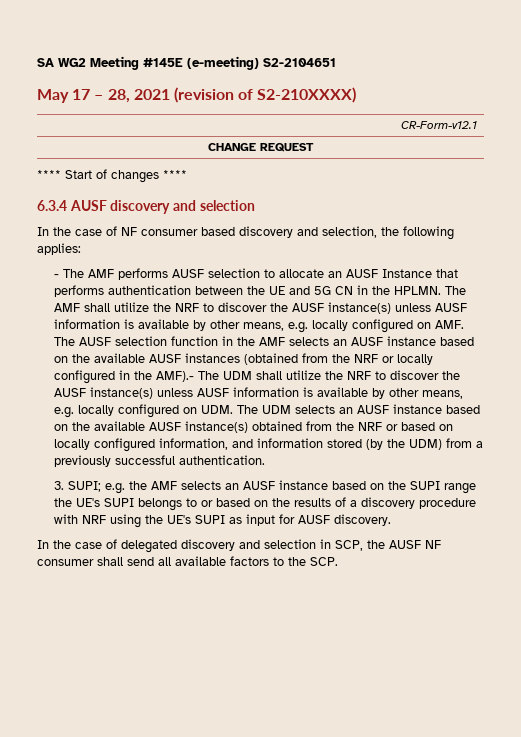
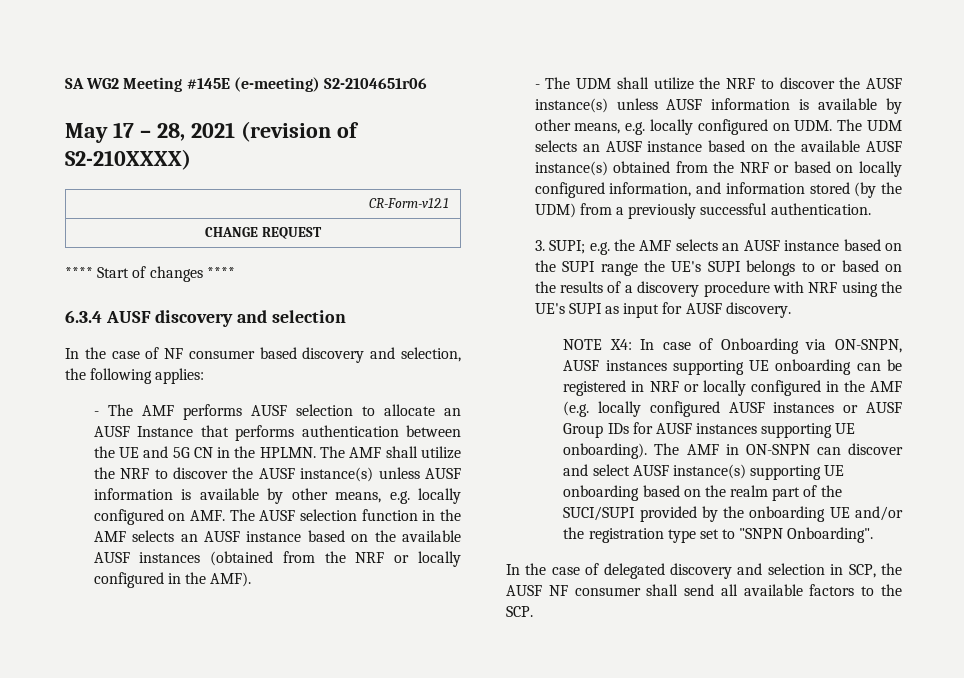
- SA WG2 Meeting #145E (e-meeting) S2-2104651
+ SA WG2 Meeting #145E (e-meeting) S2-2104651r06
- The AMF shall utilize the NRF to discover the AUSF instance(s) unless AUSF information is available by other means, e.g. locally configured on AMF. The AUSF selection function in the AMF selects an AUSF instance based on the available AUSF instances (obtained from the NRF or locally configured in the AMF).- The UDM shall utilize the NRF to discover the AUSF instance(s) unless AUSF information is available by other means, e.g. locally configured on UDM. The UDM selects an AUSF instance based on the available AUSF instance(s) obtained from the NRF or based on locally configured information, and information stored (by the UDM) from a previously successful authentication.
+ The AMF shall utilize the NRF to discover the AUSF instance(s) unless AUSF information is available by other means, e.g. locally configured on AMF. The AUSF selection function in the AMF selects an AUSF instance based on the available AUSF instances (obtained from the NRF or locally configured in the AMF).
+ - The UDM shall utilize the NRF to discover the AUSF instance(s) unless AUSF information is available by other means, e.g. locally configured on UDM. The UDM selects an AUSF instance based on the available AUSF instance(s) obtained from the NRF or based on locally configured information, and information stored (by the UDM) from a previously successful authentication.
+ NOTE X4: In case of Onboarding via ON-SNPN, AUSF instances supporting UE onboarding can be registered in NRF or locally configured in the AMF (e.g. locally configured AUSF instances or AUSF Group IDs for AUSF instances supporting UE onboarding). The AMF in ON-SNPN can discover and select AUSF instance(s) supporting UE onboarding based on the realm part of the SUCI/SUPI provided by the onboarding UE and/or the registration type set to "SNPN Onboarding".

